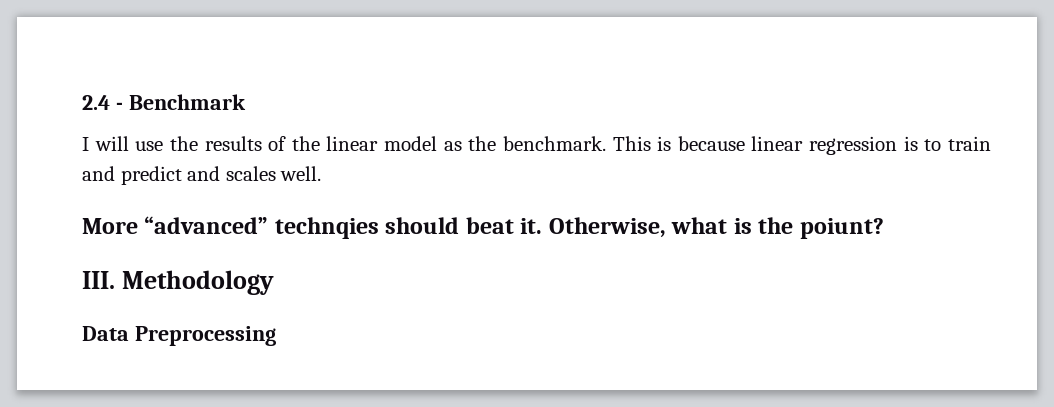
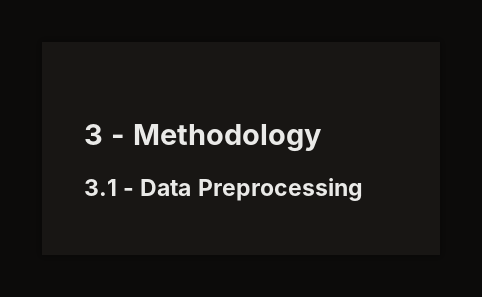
- 2.4 - Benchmark
- I will use the results of the linear model as the benchmark. This is because linear regression is to train and predict and scales well.
- More “advanced” technqies should beat it. Otherwise, what is the poiunt?
- III. Methodology
+ 3 - Methodology
- Data Preprocessing
+ 3.1 - Data Preprocessing

